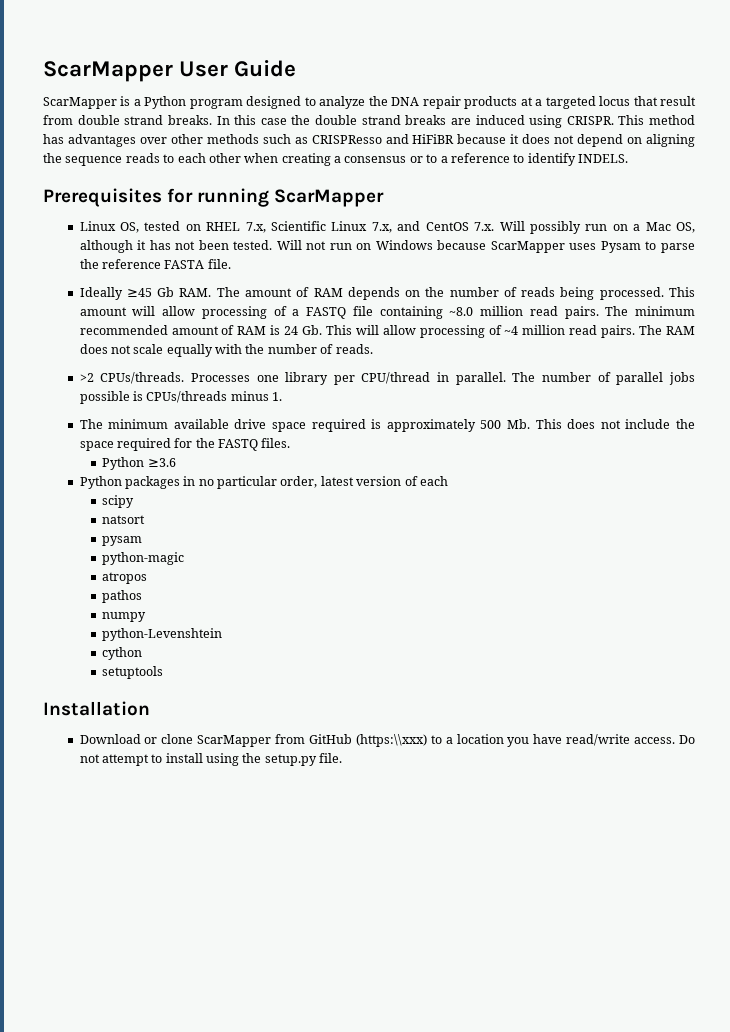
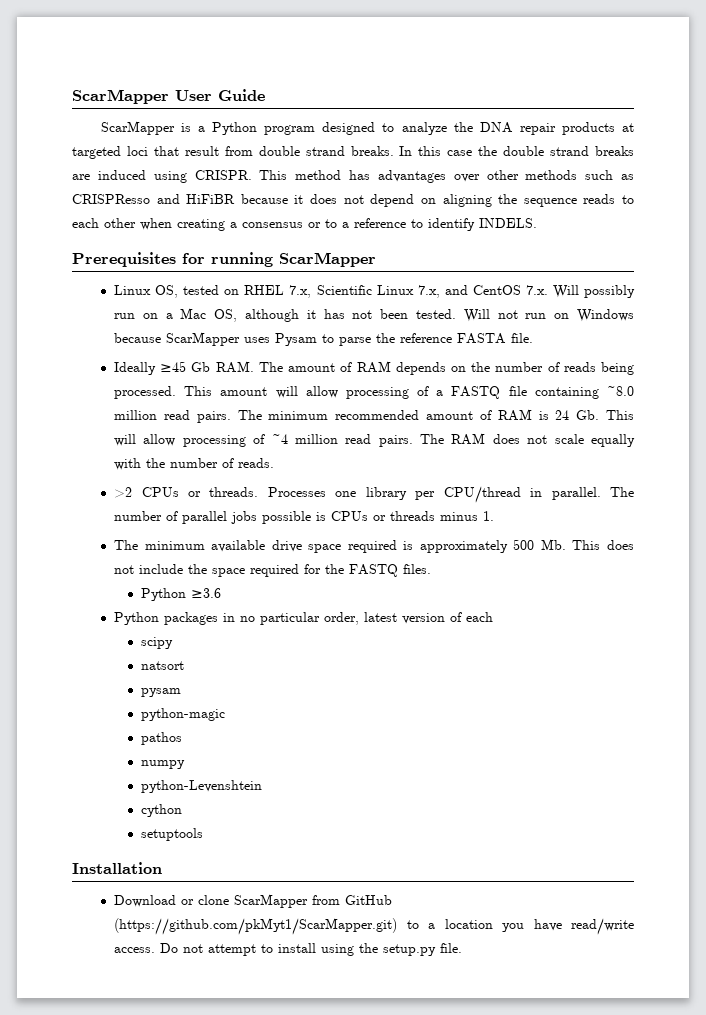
- ScarMapper is a Python program designed to analyze the DNA repair products at a targeted locus that result from double strand breaks.
+ ScarMapper is a Python program designed to analyze the DNA repair products at targeted loci that result from double strand breaks.
- >2 CPUs/threads.
+ >2 CPUs or threads.
- The number of parallel jobs possible is CPUs/threads minus 1.
+ The number of parallel jobs possible is CPUs or threads minus 1.
- atropos
- Download or clone ScarMapper from GitHub (https:\\xxx) to a location you have read/write access.
+ Download or clone ScarMapper from GitHub (https://github.com/pkMyt1/ScarMapper.git) to a location you have read/write access.

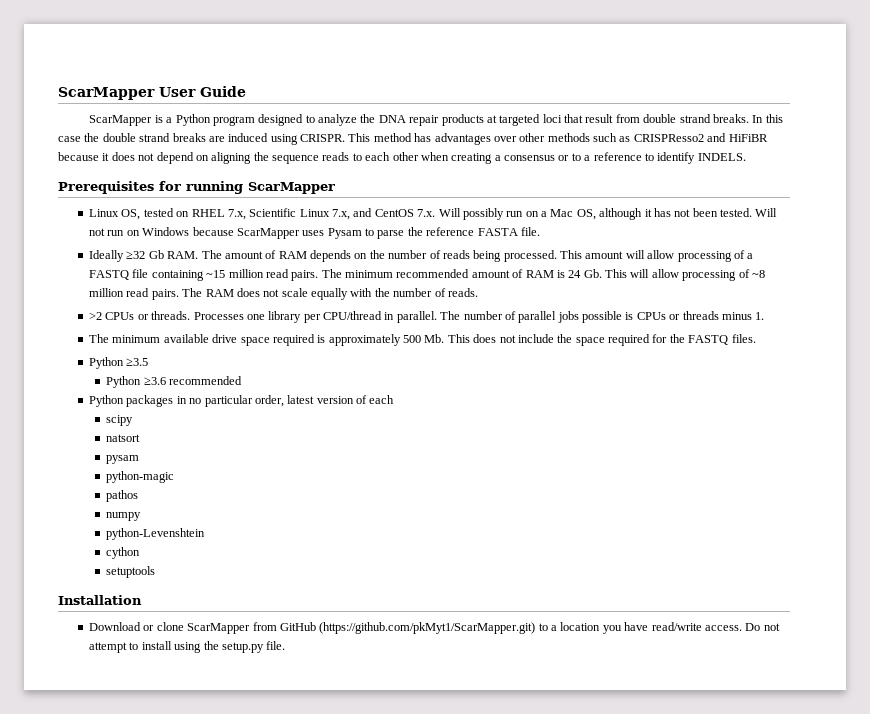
- This method has advantages over other methods such as CRISPResso and HiFiBR because it does not depend on aligning the sequence reads to each other when creating a consensus or to a reference to identify INDELS.
+ This method has advantages over other methods such as CRISPResso2 and HiFiBR because it does not depend on aligning the sequence reads to each other when creating a consensus or to a reference to identify INDELS.
- Ideally ≥45 Gb RAM. The amount of RAM depends on the number of reads being processed.
+ Ideally ≥32 Gb RAM. The amount of RAM depends on the number of reads being processed.
- This amount will allow processing of a FASTQ file containing ~8.0 million read pairs.
+ This amount will allow processing of a FASTQ file containing ~15 million read pairs.
- The minimum recommended amount of RAM is 24 Gb. This will allow processing of ~4 million read pairs.
+ The minimum recommended amount of RAM is 24 Gb. This will allow processing of ~8 million read pairs.
+ Python ≥3.5
- Python ≥3.6
+ Python ≥3.6 recommended

